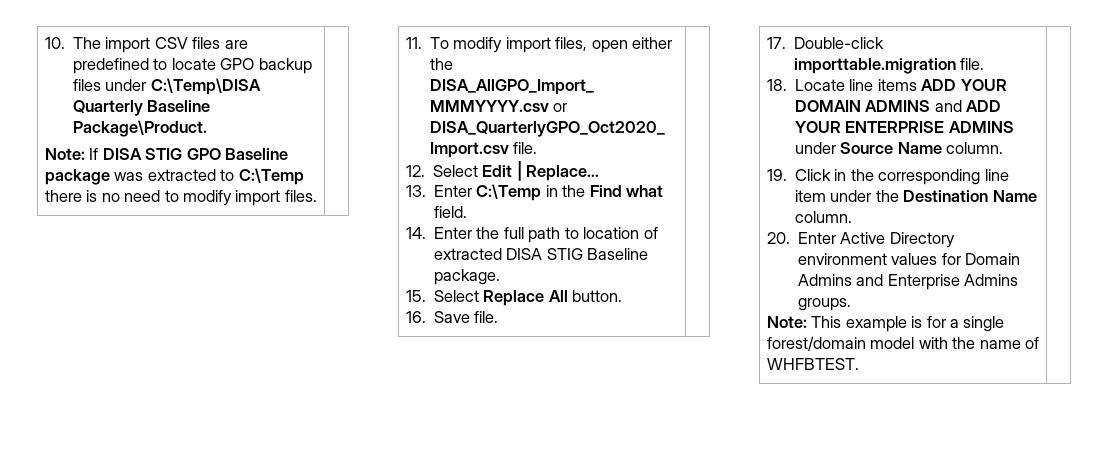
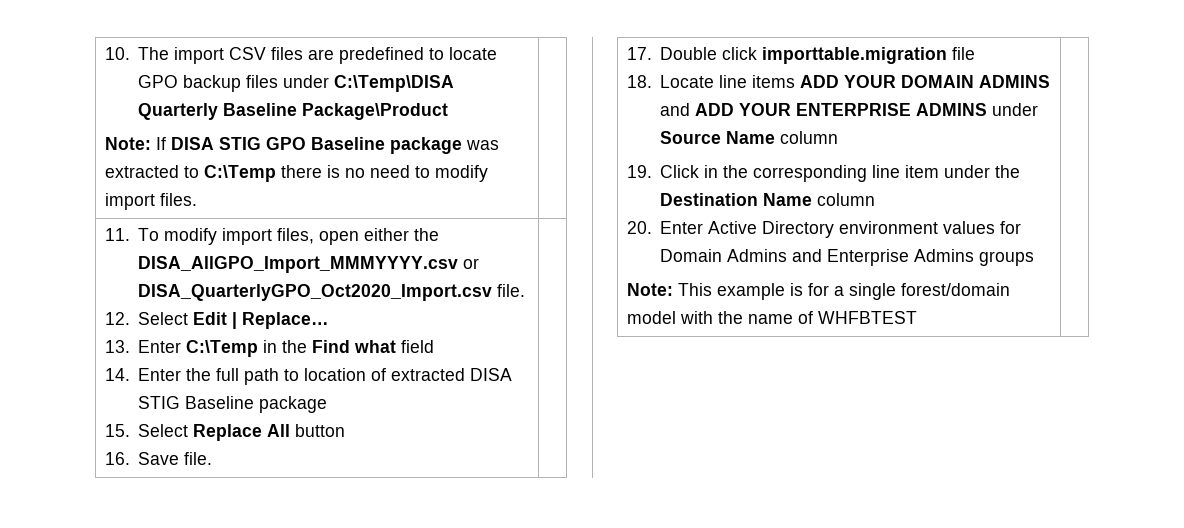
- 10. The import CSV files are predefined to locate GPO backup files under C:\Temp\DISA Quarterly Baseline Package\Product.
+ 10. The import CSV files are predefined to locate GPO backup files under C:\Temp\DISA Quarterly Baseline Package\Product
- 13. Enter C:\Temp in the Find what field.
+ 13. Enter C:\Temp in the Find what field
- 14. Enter the full path to location of extracted DISA STIG Baseline package.
+ 14. Enter the full path to location of extracted DISA STIG Baseline package
- 15. Select Replace All button.
+ 15. Select Replace All button
- 17. Double-click importtable.migration file.
+ 17. Double click importtable.migration file
- 18. Locate line items ADD YOUR DOMAIN ADMINS and ADD YOUR ENTERPRISE ADMINS under Source Name column.
+ 18. Locate line items ADD YOUR DOMAIN ADMINS and ADD YOUR ENTERPRISE ADMINS under Source Name column
- 19. Click in the corresponding line item under the Destination Name column.
+ 19. Click in the corresponding line item under the Destination Name column
- 20. Enter Active Directory environment values for Domain Admins and Enterprise Admins groups.
+ 20. Enter Active Directory environment values for Domain Admins and Enterprise Admins groups
- Note: This example is for a single forest/domain model with the name of WHFBTEST.
+ Note: This example is for a single forest/domain model with the name of WHFBTEST

